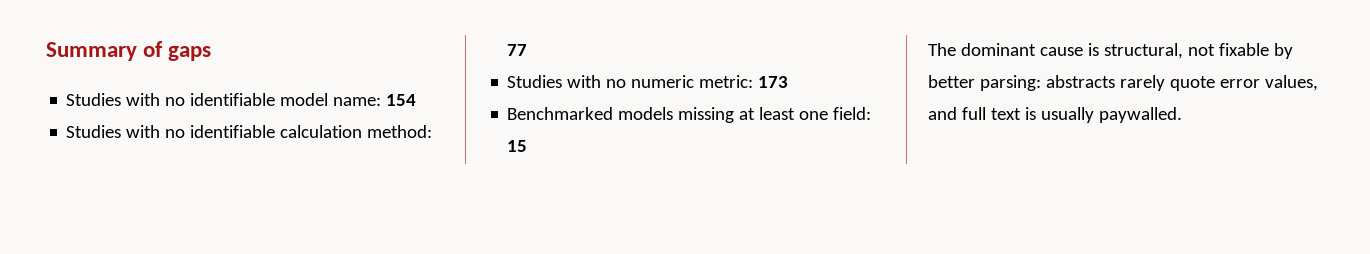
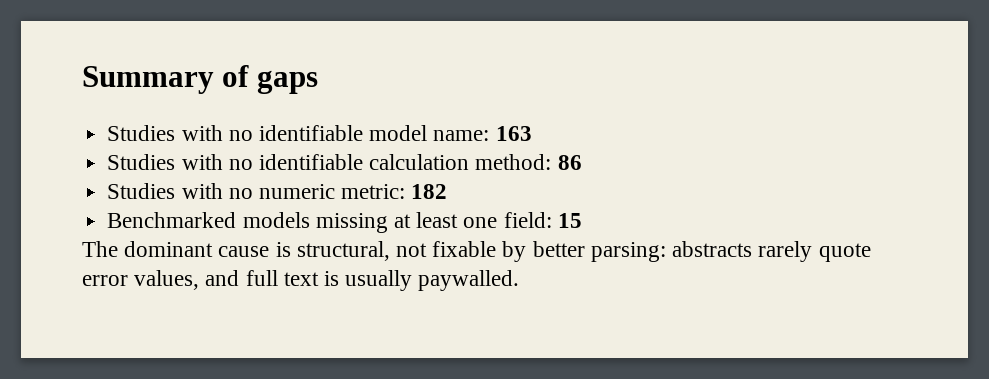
- Studies with no identifiable model name: 154
+ Studies with no identifiable model name: 163
- Studies with no identifiable calculation method: 77
+ Studies with no identifiable calculation method: 86
- Studies with no numeric metric: 173
+ Studies with no numeric metric: 182

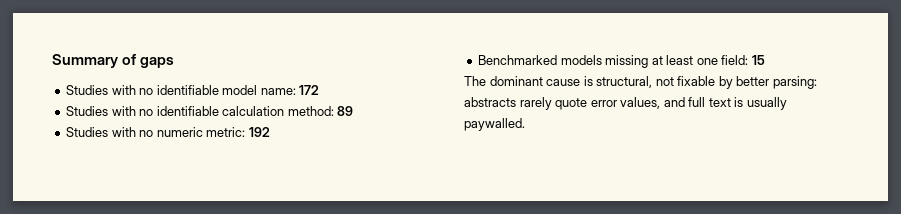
- Studies with no identifiable model name: 163
+ Studies with no identifiable model name: 172
- Studies with no identifiable calculation method: 86
+ Studies with no identifiable calculation method: 89
- Studies with no numeric metric: 182
+ Studies with no numeric metric: 192

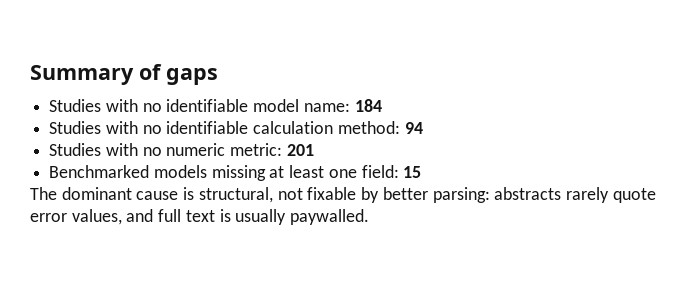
- Studies with no identifiable model name: 172
+ Studies with no identifiable model name: 184
- Studies with no identifiable calculation method: 89
+ Studies with no identifiable calculation method: 94
- Studies with no numeric metric: 192
+ Studies with no numeric metric: 201

